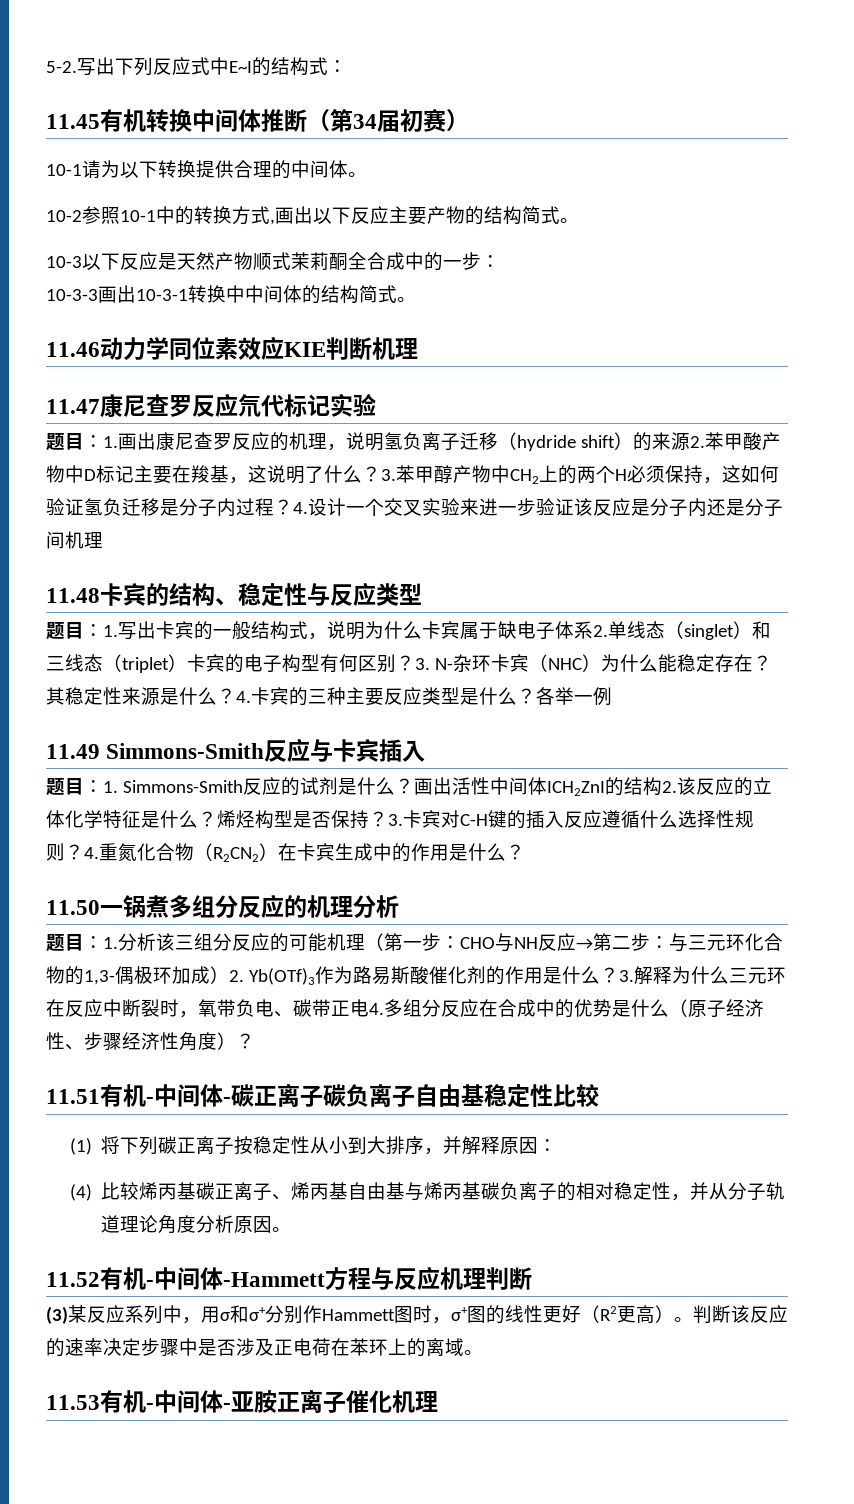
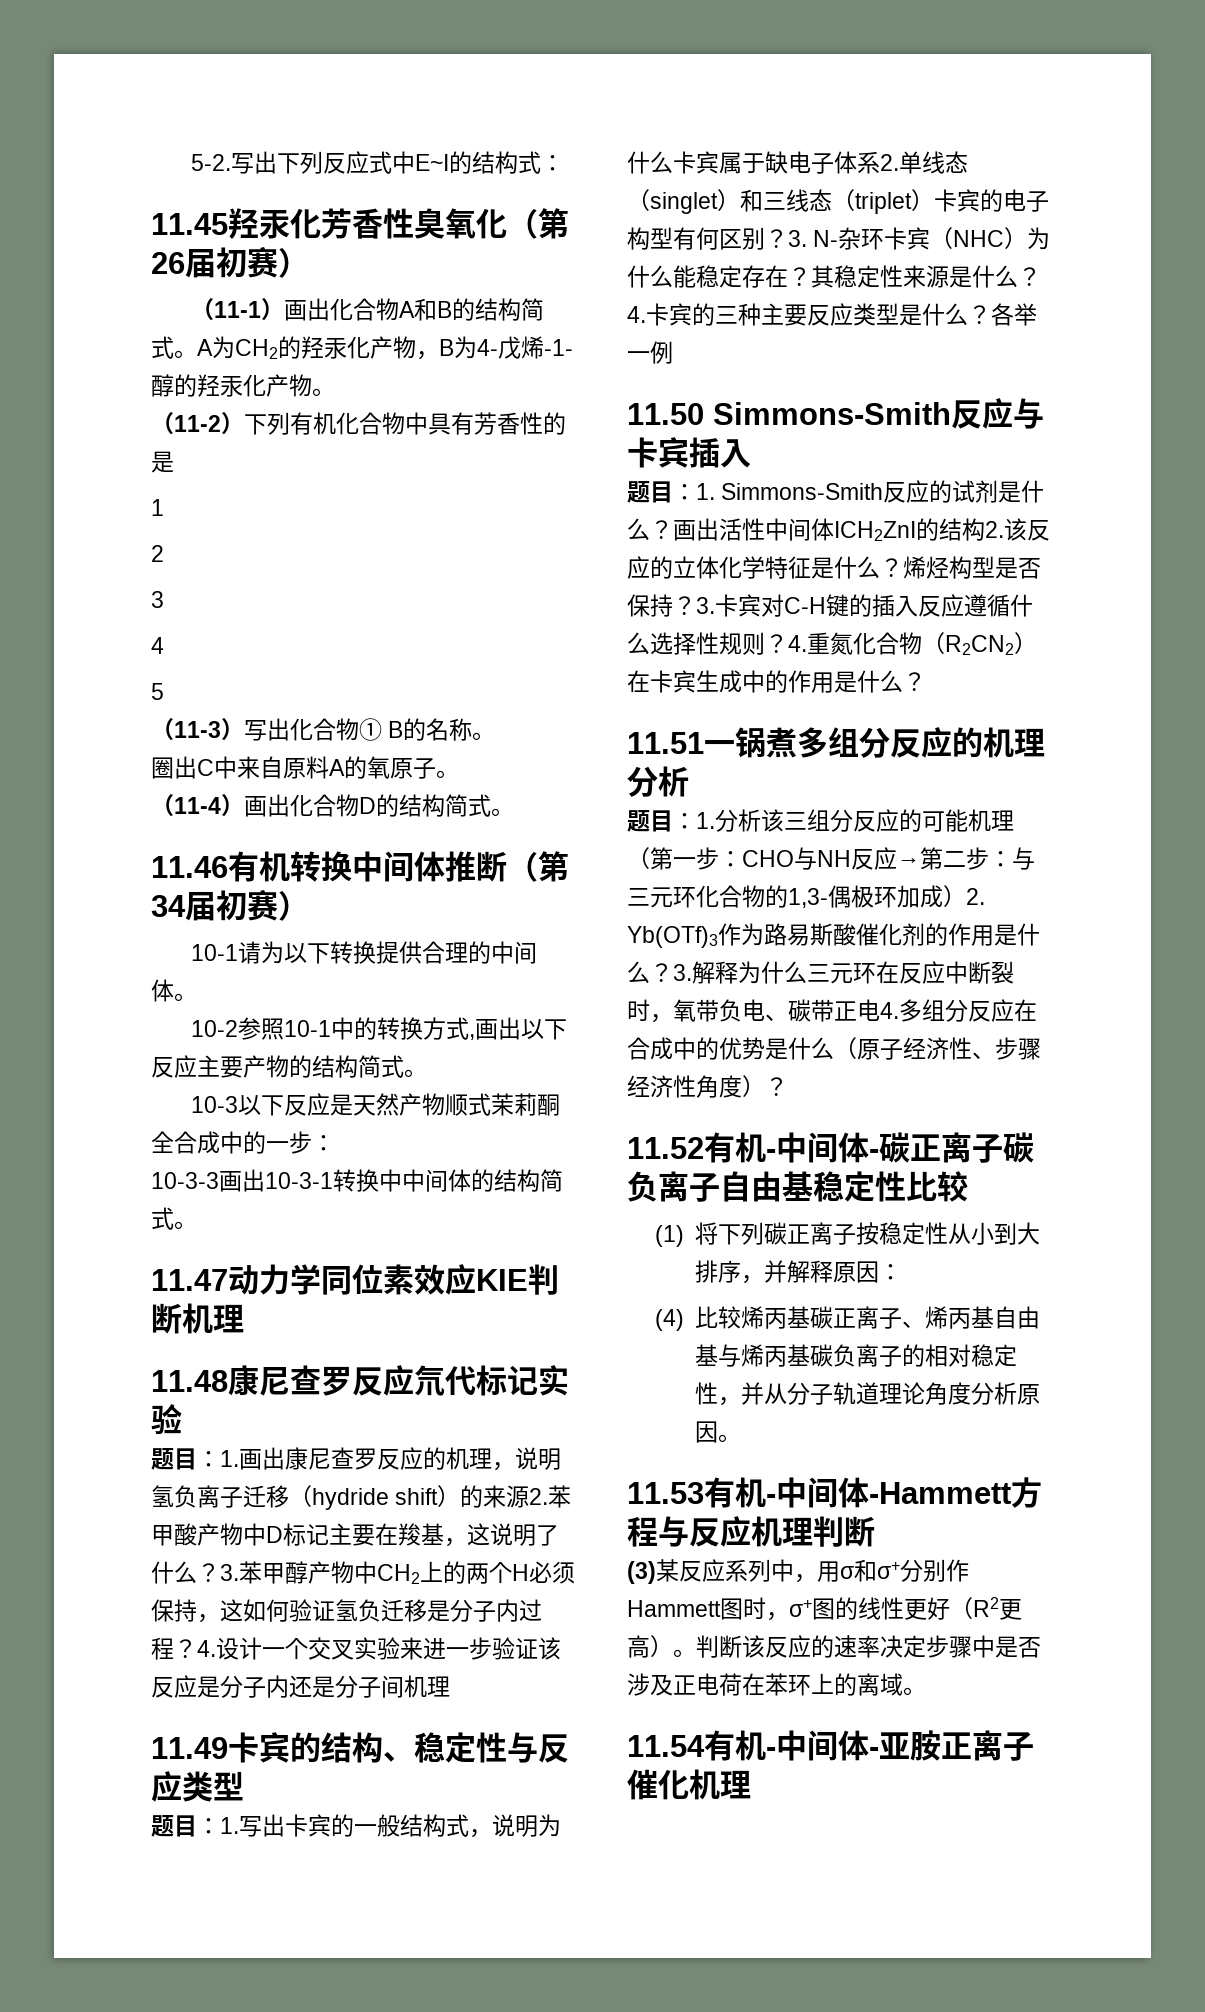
- 11.45有机转换中间体推断（第34届初赛）
+ 11.45羟汞化芳香性臭氧化（第26届初赛）
+ （11-1）画出化合物A和B的结构简式。A为CH2的羟汞化产物，B为4-戊烯-1-醇的羟汞化产物。
+ （11-2）下列有机化合物中具有芳香性的是
+ 1
+ 2
+ 3
+ 4
+ 5
+ （11-3）写出化合物① B的名称。
+ 圈出C中来自原料A的氧原子。
+ （11-4）画出化合物D的结构简式。
+ 11.46有机转换中间体推断（第34届初赛）
- 11.46动力学同位素效应KIE判断机理
+ 11.47动力学同位素效应KIE判断机理
- 11.47康尼查罗反应氘代标记实验
+ 11.48康尼查罗反应氘代标记实验
- 11.48卡宾的结构、稳定性与反应类型
+ 11.49卡宾的结构、稳定性与反应类型
- 11.49 Simmons-Smith反应与卡宾插入
+ 11.50 Simmons-Smith反应与卡宾插入
- 11.50一锅煮多组分反应的机理分析
+ 11.51一锅煮多组分反应的机理分析
- 11.51有机-中间体-碳正离子碳负离子自由基稳定性比较
+ 11.52有机-中间体-碳正离子碳负离子自由基稳定性比较
- 11.52有机-中间体-Hammett方程与反应机理判断
+ 11.53有机-中间体-Hammett方程与反应机理判断
- 11.53有机-中间体-亚胺正离子催化机理
+ 11.54有机-中间体-亚胺正离子催化机理

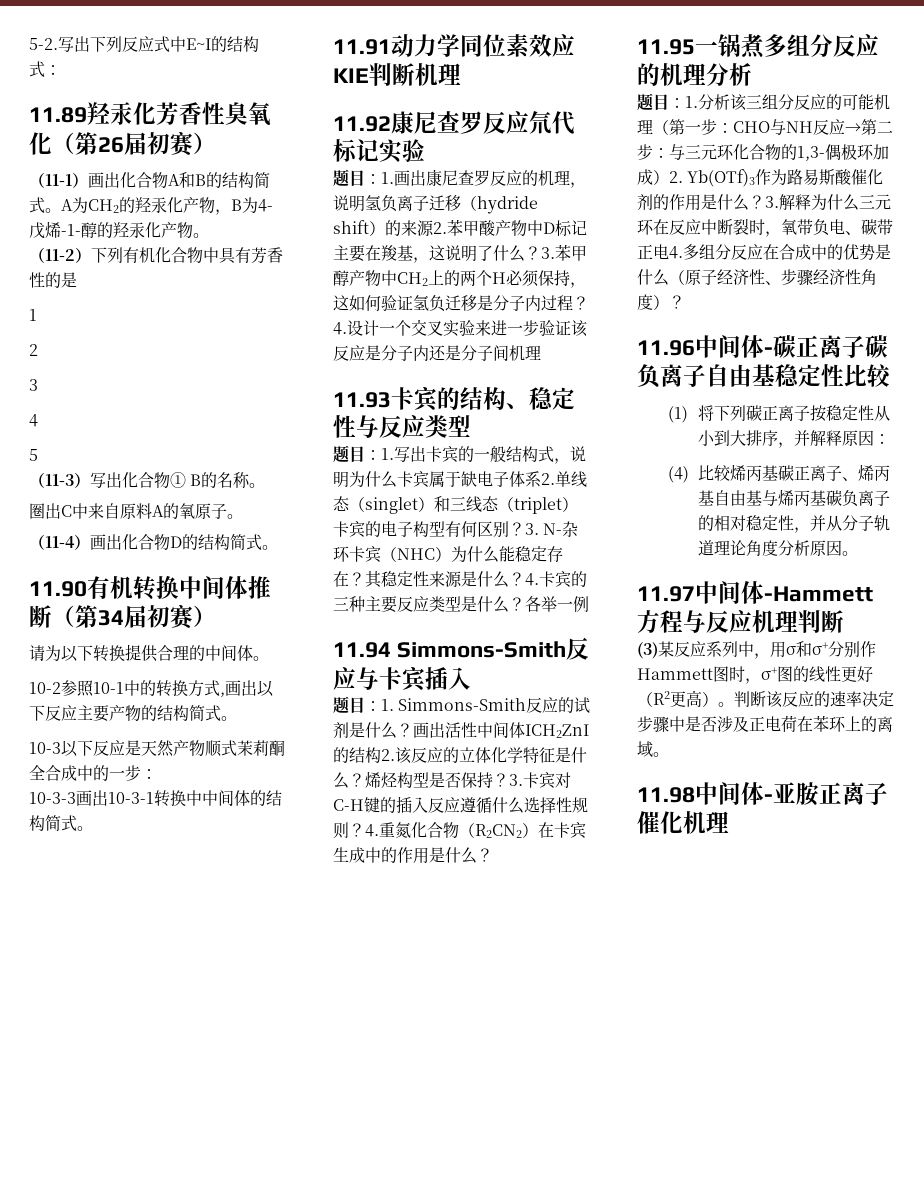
- 11.45羟汞化芳香性臭氧化（第26届初赛）
+ 11.89羟汞化芳香性臭氧化（第26届初赛）
- 11.46有机转换中间体推断（第34届初赛）
+ 11.90有机转换中间体推断（第34届初赛）
- 10-1请为以下转换提供合理的中间体。
+ 请为以下转换提供合理的中间体。
- 11.47动力学同位素效应KIE判断机理
+ 11.91动力学同位素效应KIE判断机理
- 11.48康尼查罗反应氘代标记实验
+ 11.92康尼查罗反应氘代标记实验
- 11.49卡宾的结构、稳定性与反应类型
+ 11.93卡宾的结构、稳定性与反应类型
- 11.50 Simmons-Smith反应与卡宾插入
+ 11.94 Simmons-Smith反应与卡宾插入
- 11.51一锅煮多组分反应的机理分析
+ 11.95一锅煮多组分反应的机理分析
- 11.52有机-中间体-碳正离子碳负离子自由基稳定性比较
+ 11.96中间体-碳正离子碳负离子自由基稳定性比较
- 11.53有机-中间体-Hammett方程与反应机理判断
+ 11.97中间体-Hammett方程与反应机理判断
- 11.54有机-中间体-亚胺正离子催化机理
+ 11.98中间体-亚胺正离子催化机理

